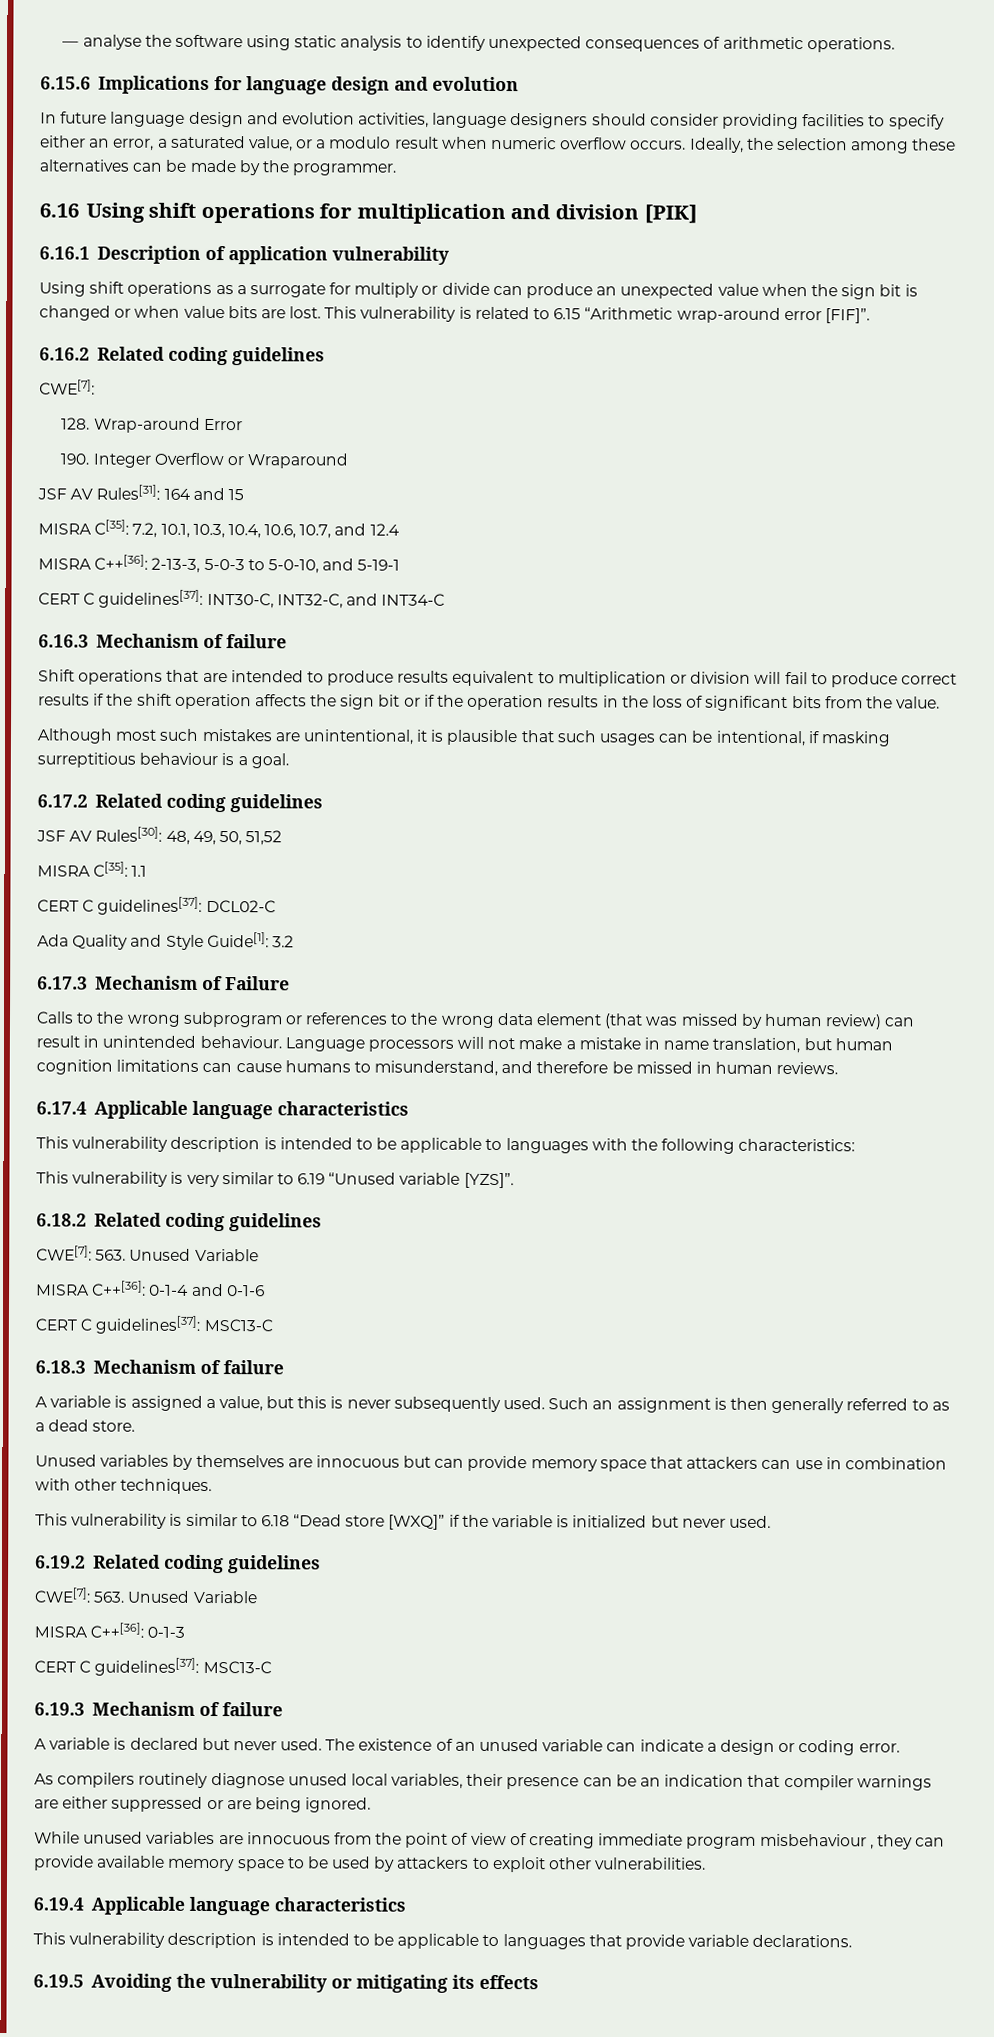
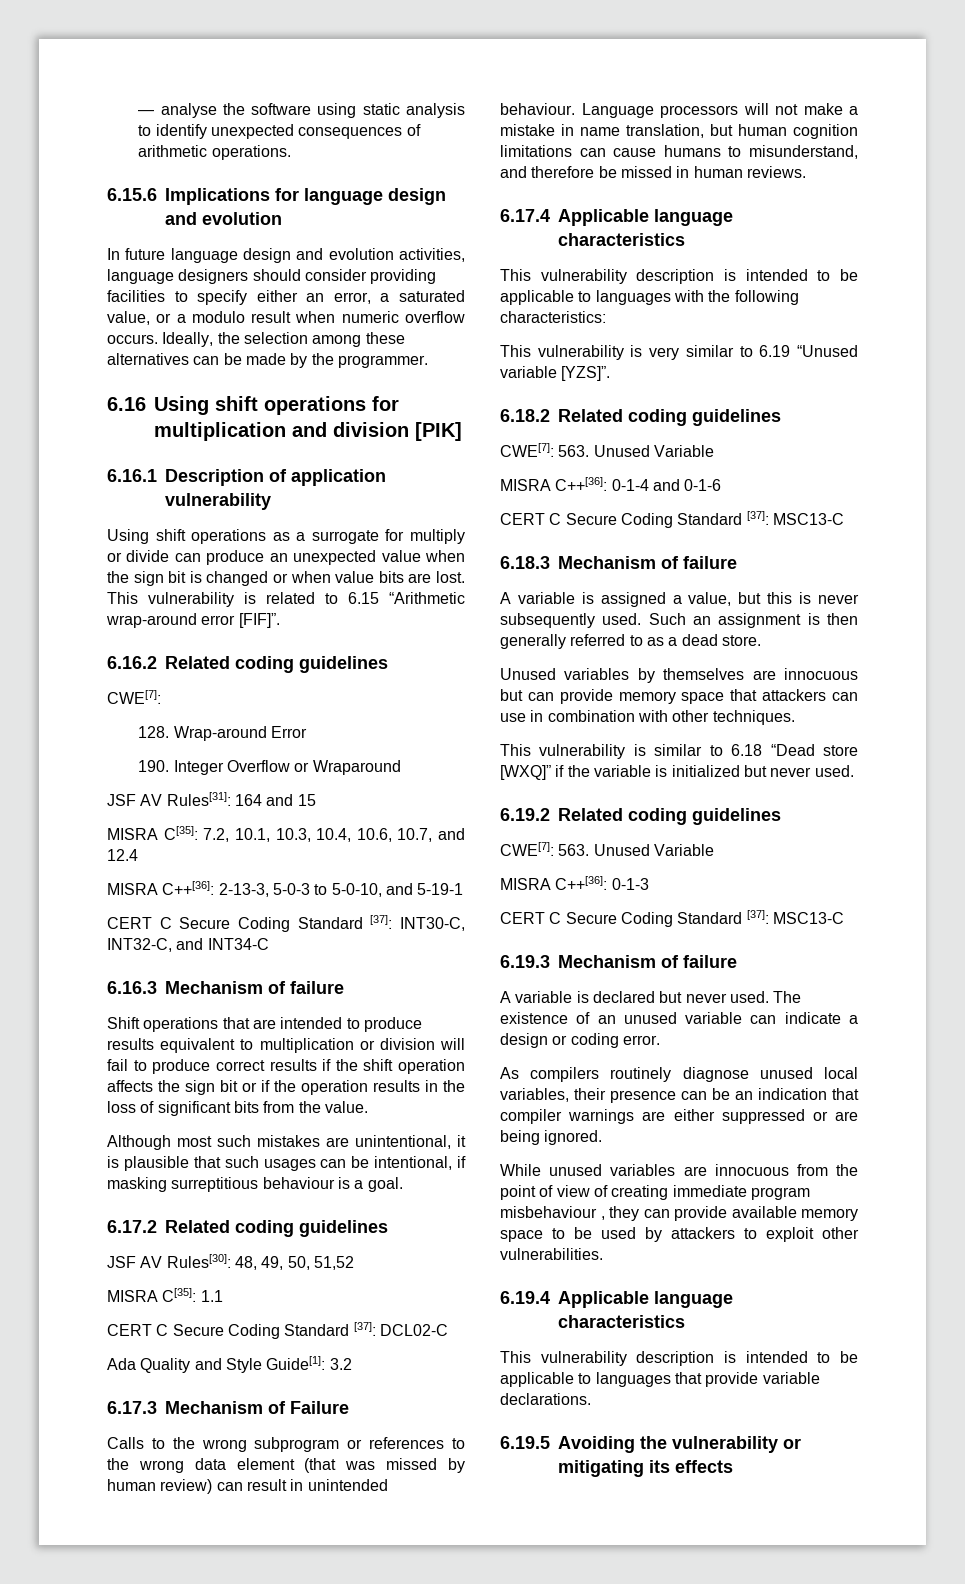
- CERT C guidelines[37]: INT30-C, INT32-C, and INT34-C
+ CERT C Secure Coding Standard [37]: INT30-C, INT32-C, and INT34-C
- CERT C guidelines[37]: DCL02-C
+ CERT C Secure Coding Standard [37]: DCL02-C
  MISRA C++[36]: 0-1-4 and 0-1-6
- CERT C guidelines[37]: MSC13-C
+ CERT C Secure Coding Standard [37]: MSC13-C
  MISRA C++[36]: 0-1-3
- CERT C guidelines[37]: MSC13-C
+ CERT C Secure Coding Standard [37]: MSC13-C

